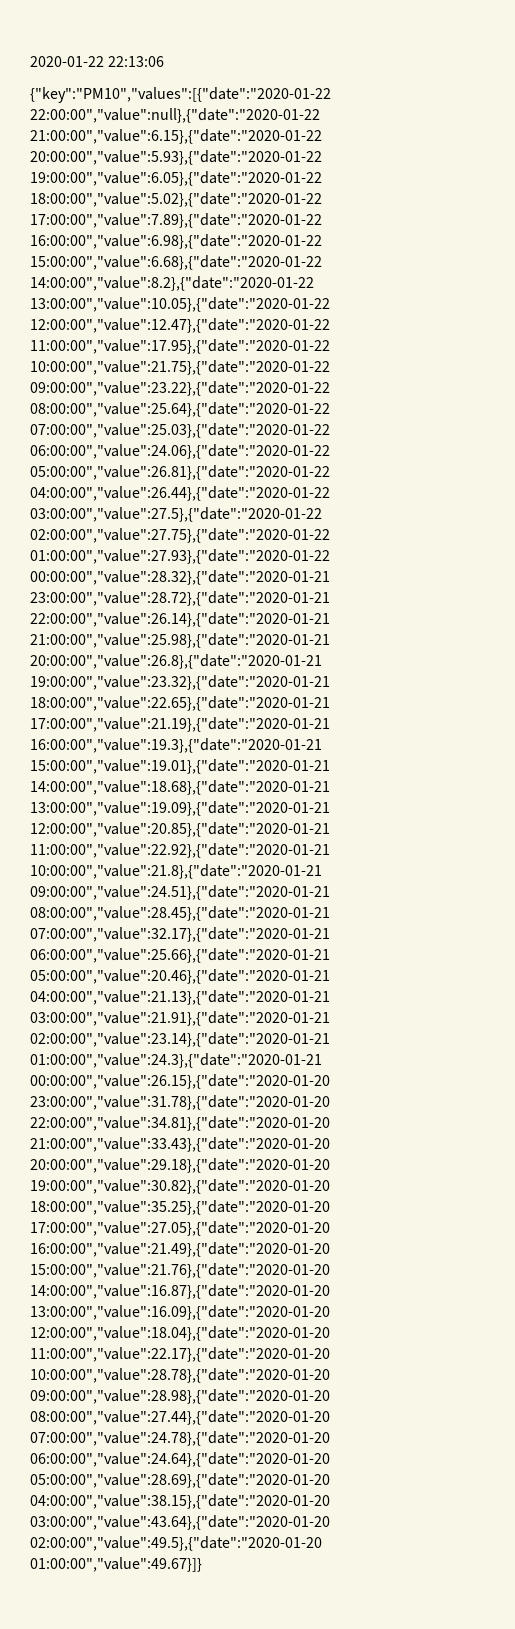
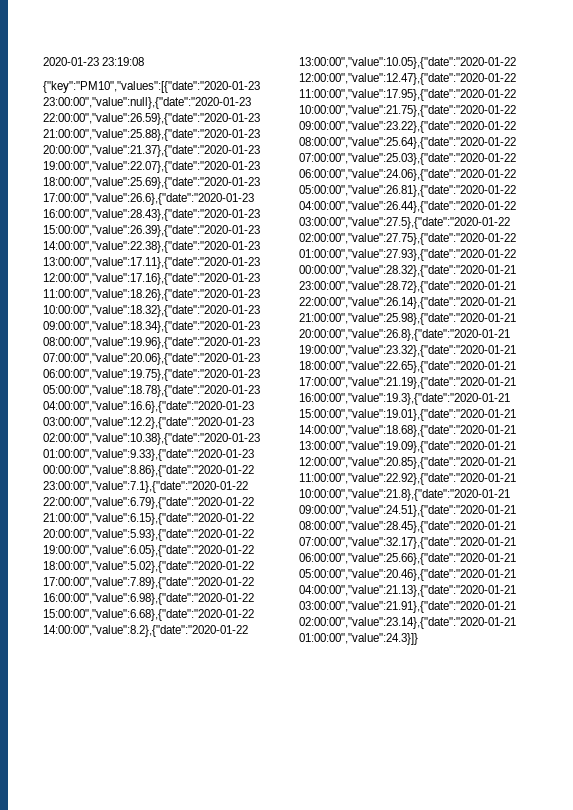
- 2020-01-22 22:13:06
- {"key":"PM10","values":[{"date":"2020-01-22 22:00:00","value":null},{"date":"2020-01-22 21:00:00","value":6.15},{"date":"2020-01-22 20:00:00","value":5.93},{"date":"2020-01-22 19:00:00","value":6.05},{"date":"2020-01-22 18:00:00","value":5.02},{"date":"2020-01-22 17:00:00","value":7.89},{"date":"2020-01-22 16:00:00","value":6.98},{"date":"2020-01-22 15:00:00","value":6.68},{"date":"2020-01-22 14:00:00","value":8.2},{"date":"2020-01-22 13:00:00","value":10.05},{"date":"2020-01-22 12:00:00","value":12.47},{"date":"2020-01-22 11:00:00","value":17.95},{"date":"2020-01-22 10:00:00","value":21.75},{"date":"2020-01-22 09:00:00","value":23.22},{"date":"2020-01-22 08:00:00","value":25.64},{"date":"2020-01-22 07:00:00","value":25.03},{"date":"2020-01-22 06:00:00","value":24.06},{"date":"2020-01-22 05:00:00","value":26.81},{"date":"2020-01-22 04:00:00","value":26.44},{"date":"2020-01-22 03:00:00","value":27.5},{"date":"2020-01-22 02:00:00","value":27.75},{"date":"2020-01-22 01:00:00","value":27.93},{"date":"2020-01-22 00:00:00","value":28.32},{"date":"2020-01-21 23:00:00","value":28.72},{"date":"2020-01-21 22:00:00","value":26.14},{"date":"2020-01-21 21:00:00","value":25.98},{"date":"2020-01-21 20:00:00","value":26.8},{"date":"2020-01-21 19:00:00","value":23.32},{"date":"2020-01-21 18:00:00","value":22.65},{"date":"2020-01-21 17:00:00","value":21.19},{"date":"2020-01-21 16:00:00","value":19.3},{"date":"2020-01-21 15:00:00","value":19.01},{"date":"2020-01-21 14:00:00","value":18.68},{"date":"2020-01-21 13:00:00","value":19.09},{"date":"2020-01-21 12:00:00","value":20.85},{"date":"2020-01-21 11:00:00","value":22.92},{"date":"2020-01-21 10:00:00","value":21.8},{"date":"2020-01-21 09:00:00","value":24.51},{"date":"2020-01-21 08:00:00","value":28.45},{"date":"2020-01-21 07:00:00","value":32.17},{"date":"2020-01-21 06:00:00","value":25.66},{"date":"2020-01-21 05:00:00","value":20.46},{"date":"2020-01-21 04:00:00","value":21.13},{"date":"2020-01-21 03:00:00","value":21.91},{"date":"2020-01-21 02:00:00","value":23.14},{"date":"2020-01-21 01:00:00","value":24.3},{"date":"2020-01-21 00:00:00","value":26.15},{"date":"2020-01-20 23:00:00","value":31.78},{"date":"2020-01-20 22:00:00","value":34.81},{"date":"2020-01-20 21:00:00","value":33.43},{"date":"2020-01-20 20:00:00","value":29.18},{"date":"2020-01-20 19:00:00","value":30.82},{"date":"2020-01-20 18:00:00","value":35.25},{"date":"2020-01-20 17:00:00","value":27.05},{"date":"2020-01-20 16:00:00","value":21.49},{"date":"2020-01-20 15:00:00","value":21.76},{"date":"2020-01-20 14:00:00","value":16.87},{"date":"2020-01-20 13:00:00","value":16.09},{"date":"2020-01-20 12:00:00","value":18.04},{"date":"2020-01-20 11:00:00","value":22.17},{"date":"2020-01-20 10:00:00","value":28.78},{"date":"2020-01-20 09:00:00","value":28.98},{"date":"2020-01-20 08:00:00","value":27.44},{"date":"2020-01-20 07:00:00","value":24.78},{"date":"2020-01-20 06:00:00","value":24.64},{"date":"2020-01-20 05:00:00","value":28.69},{"date":"2020-01-20 04:00:00","value":38.15},{"date":"2020-01-20 03:00:00","value":43.64},{"date":"2020-01-20 02:00:00","value":49.5},{"date":"2020-01-20 01:00:00","value":49.67}]}
+ 2020-01-23 23:19:08
+ {"key":"PM10","values":[{"date":"2020-01-23 23:00:00","value":null},{"date":"2020-01-23 22:00:00","value":26.59},{"date":"2020-01-23 21:00:00","value":25.88},{"date":"2020-01-23 20:00:00","value":21.37},{"date":"2020-01-23 19:00:00","value":22.07},{"date":"2020-01-23 18:00:00","value":25.69},{"date":"2020-01-23 17:00:00","value":26.6},{"date":"2020-01-23 16:00:00","value":28.43},{"date":"2020-01-23 15:00:00","value":26.39},{"date":"2020-01-23 14:00:00","value":22.38},{"date":"2020-01-23 13:00:00","value":17.11},{"date":"2020-01-23 12:00:00","value":17.16},{"date":"2020-01-23 11:00:00","value":18.26},{"date":"2020-01-23 10:00:00","value":18.32},{"date":"2020-01-23 09:00:00","value":18.34},{"date":"2020-01-23 08:00:00","value":19.96},{"date":"2020-01-23 07:00:00","value":20.06},{"date":"2020-01-23 06:00:00","value":19.75},{"date":"2020-01-23 05:00:00","value":18.78},{"date":"2020-01-23 04:00:00","value":16.6},{"date":"2020-01-23 03:00:00","value":12.2},{"date":"2020-01-23 02:00:00","value":10.38},{"date":"2020-01-23 01:00:00","value":9.33},{"date":"2020-01-23 00:00:00","value":8.86},{"date":"2020-01-22 23:00:00","value":7.1},{"date":"2020-01-22 22:00:00","value":6.79},{"date":"2020-01-22 21:00:00","value":6.15},{"date":"2020-01-22 20:00:00","value":5.93},{"date":"2020-01-22 19:00:00","value":6.05},{"date":"2020-01-22 18:00:00","value":5.02},{"date":"2020-01-22 17:00:00","value":7.89},{"date":"2020-01-22 16:00:00","value":6.98},{"date":"2020-01-22 15:00:00","value":6.68},{"date":"2020-01-22 14:00:00","value":8.2},{"date":"2020-01-22 13:00:00","value":10.05},{"date":"2020-01-22 12:00:00","value":12.47},{"date":"2020-01-22 11:00:00","value":17.95},{"date":"2020-01-22 10:00:00","value":21.75},{"date":"2020-01-22 09:00:00","value":23.22},{"date":"2020-01-22 08:00:00","value":25.64},{"date":"2020-01-22 07:00:00","value":25.03},{"date":"2020-01-22 06:00:00","value":24.06},{"date":"2020-01-22 05:00:00","value":26.81},{"date":"2020-01-22 04:00:00","value":26.44},{"date":"2020-01-22 03:00:00","value":27.5},{"date":"2020-01-22 02:00:00","value":27.75},{"date":"2020-01-22 01:00:00","value":27.93},{"date":"2020-01-22 00:00:00","value":28.32},{"date":"2020-01-21 23:00:00","value":28.72},{"date":"2020-01-21 22:00:00","value":26.14},{"date":"2020-01-21 21:00:00","value":25.98},{"date":"2020-01-21 20:00:00","value":26.8},{"date":"2020-01-21 19:00:00","value":23.32},{"date":"2020-01-21 18:00:00","value":22.65},{"date":"2020-01-21 17:00:00","value":21.19},{"date":"2020-01-21 16:00:00","value":19.3},{"date":"2020-01-21 15:00:00","value":19.01},{"date":"2020-01-21 14:00:00","value":18.68},{"date":"2020-01-21 13:00:00","value":19.09},{"date":"2020-01-21 12:00:00","value":20.85},{"date":"2020-01-21 11:00:00","value":22.92},{"date":"2020-01-21 10:00:00","value":21.8},{"date":"2020-01-21 09:00:00","value":24.51},{"date":"2020-01-21 08:00:00","value":28.45},{"date":"2020-01-21 07:00:00","value":32.17},{"date":"2020-01-21 06:00:00","value":25.66},{"date":"2020-01-21 05:00:00","value":20.46},{"date":"2020-01-21 04:00:00","value":21.13},{"date":"2020-01-21 03:00:00","value":21.91},{"date":"2020-01-21 02:00:00","value":23.14},{"date":"2020-01-21 01:00:00","value":24.3}]}

